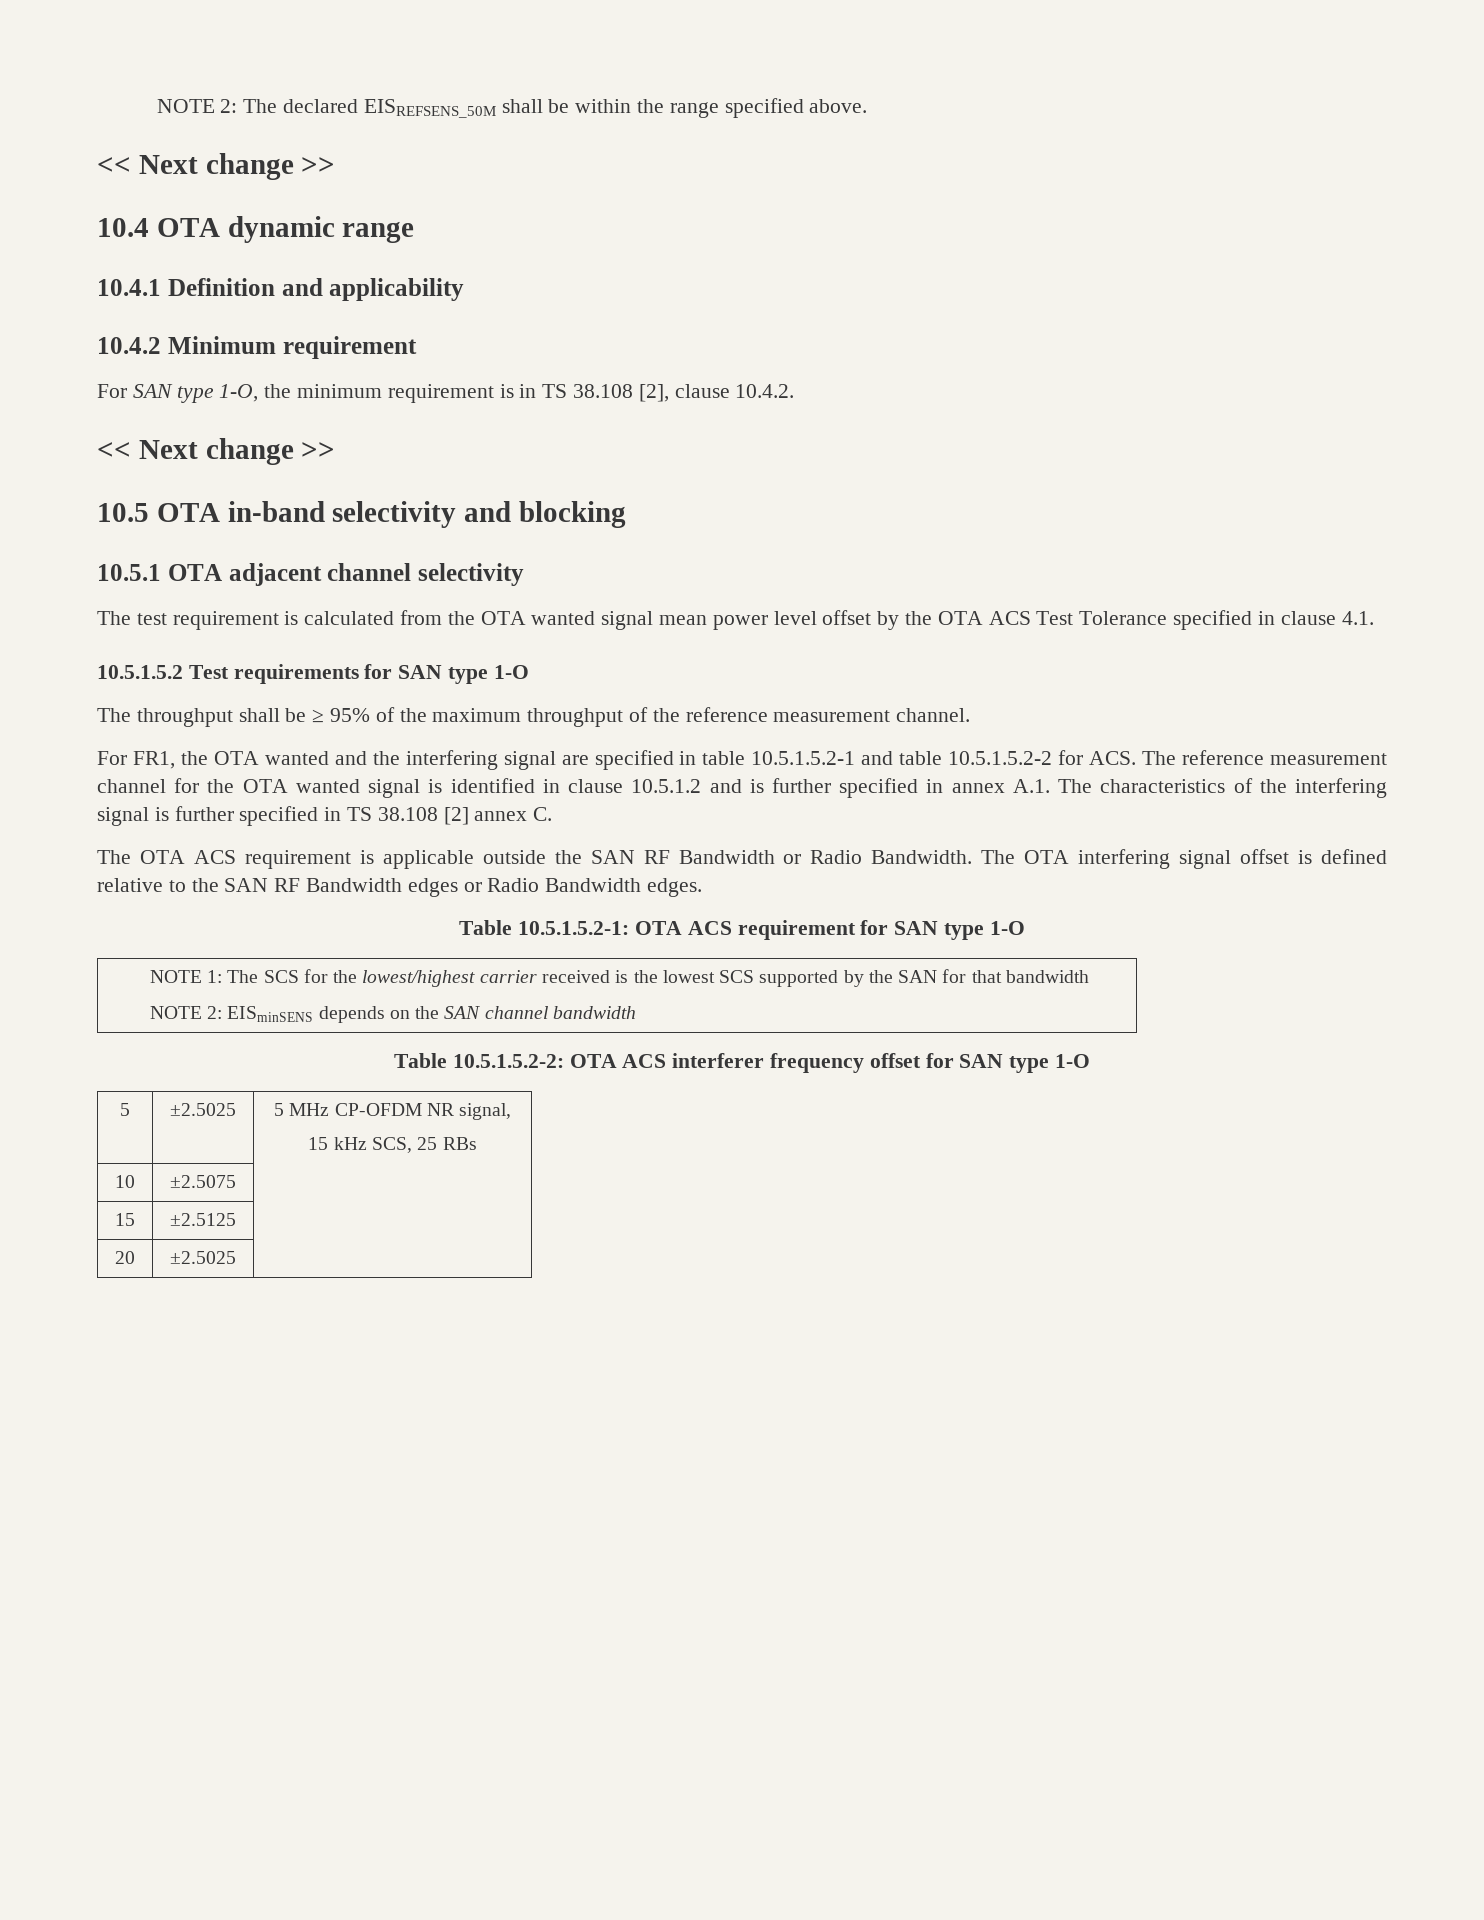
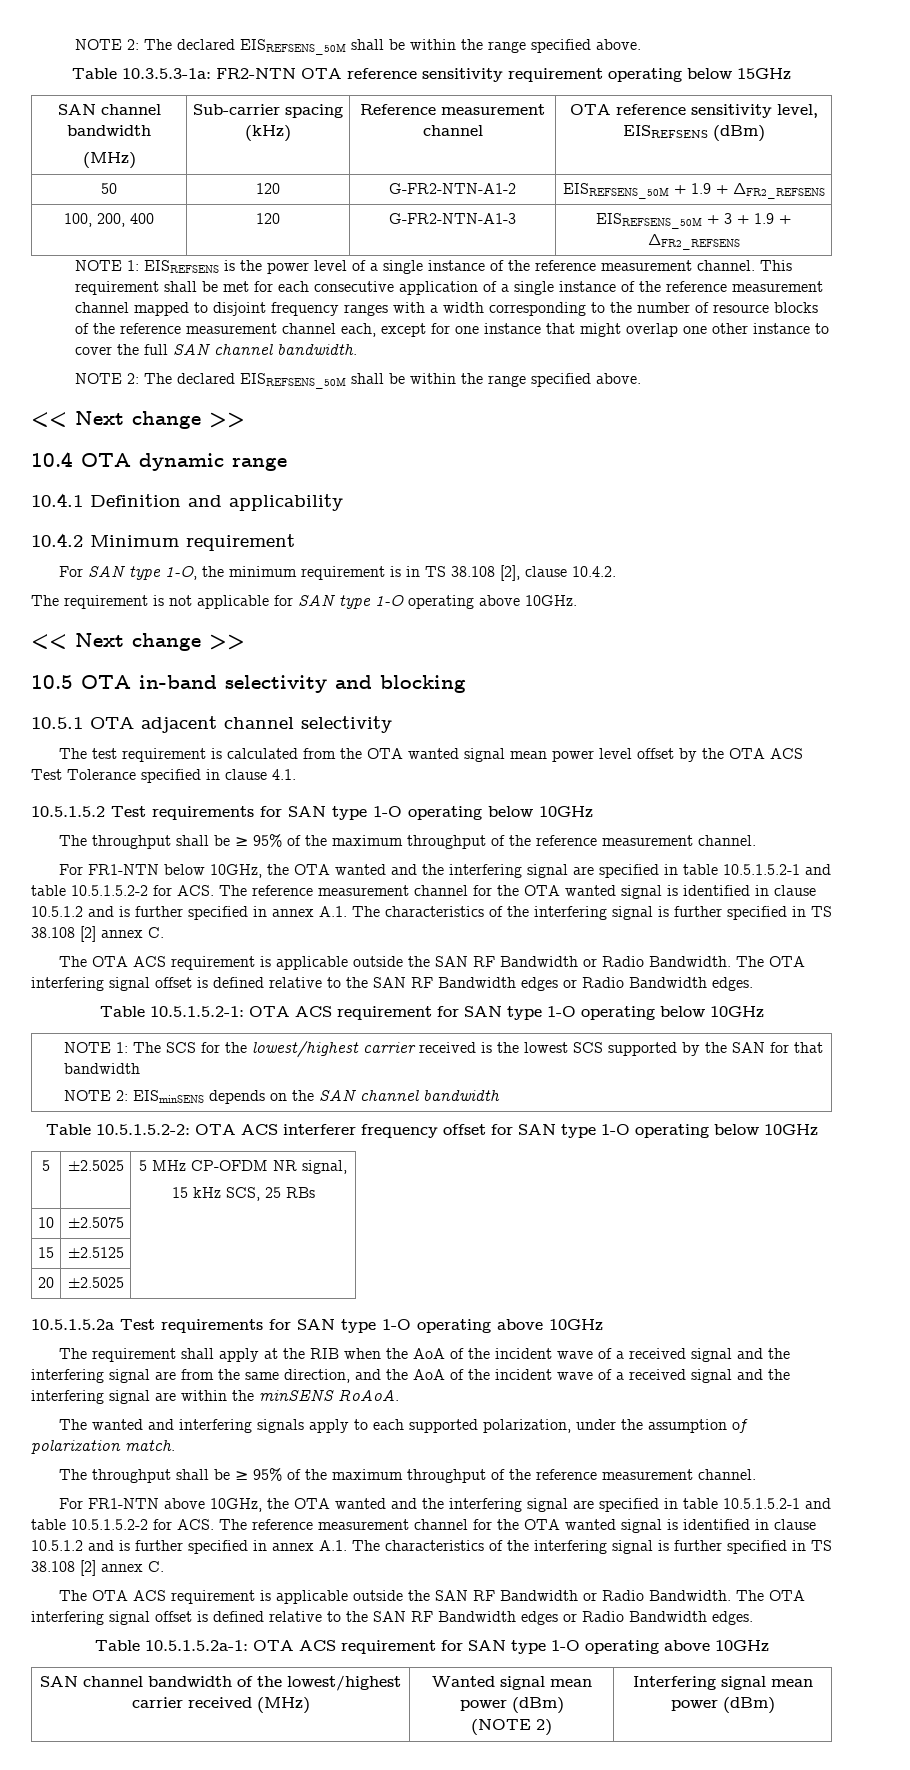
+ Table 10.3.5.3-1a: FR2-NTN OTA reference sensitivity requirement operating below 15GHz
+ SAN channel bandwidth
+ (MHz) | Sub-carrier spacing (kHz) | Reference measurement channel | OTA reference sensitivity level, EISREFSENS (dBm)
+ 50 | 120 | G-FR2-NTN-A1-2 | EISREFSENS_50M + 1.9 + ΔFR2_REFSENS
+ 100, 200, 400 | 120 | G-FR2-NTN-A1-3 | EISREFSENS_50M + 3 + 1.9 + ΔFR2_REFSENS
+ NOTE 1: EISREFSENS is the power level of a single instance of the reference measurement channel. This requirement shall be met for each consecutive application of a single instance of the reference measurement channel mapped to disjoint frequency ranges with a width corresponding to the number of resource blocks of the reference measurement channel each, except for one instance that might overlap one other instance to cover the full SAN channel bandwidth.
+ NOTE 2: The declared EISREFSENS_50M shall be within the range specified above.
+ The requirement is not applicable for SAN type 1-O operating above 10GHz.
- 10.5.1.5.2 Test requirements for SAN type 1-O
+ 10.5.1.5.2 Test requirements for SAN type 1-O operating below 10GHz
- For FR1, the OTA wanted and the interfering signal are specified in table 10.5.1.5.2-1 and table 10.5.1.5.2-2 for ACS. The reference measurement channel for the OTA wanted signal is identified in clause 10.5.1.2 and is further specified in annex A.1. The characteristics of the interfering signal is further specified in TS 38.108 [2] annex C.
+ For FR1-NTN below 10GHz, the OTA wanted and the interfering signal are specified in table 10.5.1.5.2-1 and table 10.5.1.5.2-2 for ACS. The reference measurement channel for the OTA wanted signal is identified in clause 10.5.1.2 and is further specified in annex A.1. The characteristics of the interfering signal is further specified in TS 38.108 [2] annex C.
- Table 10.5.1.5.2-1: OTA ACS requirement for SAN type 1-O
+ Table 10.5.1.5.2-1: OTA ACS requirement for SAN type 1-O operating below 10GHz
- Table 10.5.1.5.2-2: OTA ACS interferer frequency offset for SAN type 1-O
+ Table 10.5.1.5.2-2: OTA ACS interferer frequency offset for SAN type 1-O operating below 10GHz
+ 10.5.1.5.2a Test requirements for SAN type 1-O operating above 10GHz
+ The requirement shall apply at the RIB when the AoA of the incident wave of a received signal and the interfering signal are from the same direction, and the AoA of the incident wave of a received signal and the interfering signal are within the minSENS RoAoA.
+ The wanted and interfering signals apply to each supported polarization, under the assumption of polarization match.
+ The throughput shall be ≥ 95% of the maximum throughput of the reference measurement channel.
+ For FR1-NTN above 10GHz, the OTA wanted and the interfering signal are specified in table 10.5.1.5.2-1 and table 10.5.1.5.2-2 for ACS. The reference measurement channel for the OTA wanted signal is identified in clause 10.5.1.2 and is further specified in annex A.1. The characteristics of the interfering signal is further specified in TS 38.108 [2] annex C.
+ The OTA ACS requirement is applicable outside the SAN RF Bandwidth or Radio Bandwidth. The OTA interfering signal offset is defined relative to the SAN RF Bandwidth edges or Radio Bandwidth edges.
+ Table 10.5.1.5.2a-1: OTA ACS requirement for SAN type 1-O operating above 10GHz
+ SAN channel bandwidth of the lowest/highest carrier received (MHz) | Wanted signal mean power (dBm)
+ (NOTE 2) | Interfering signal mean power (dBm)

